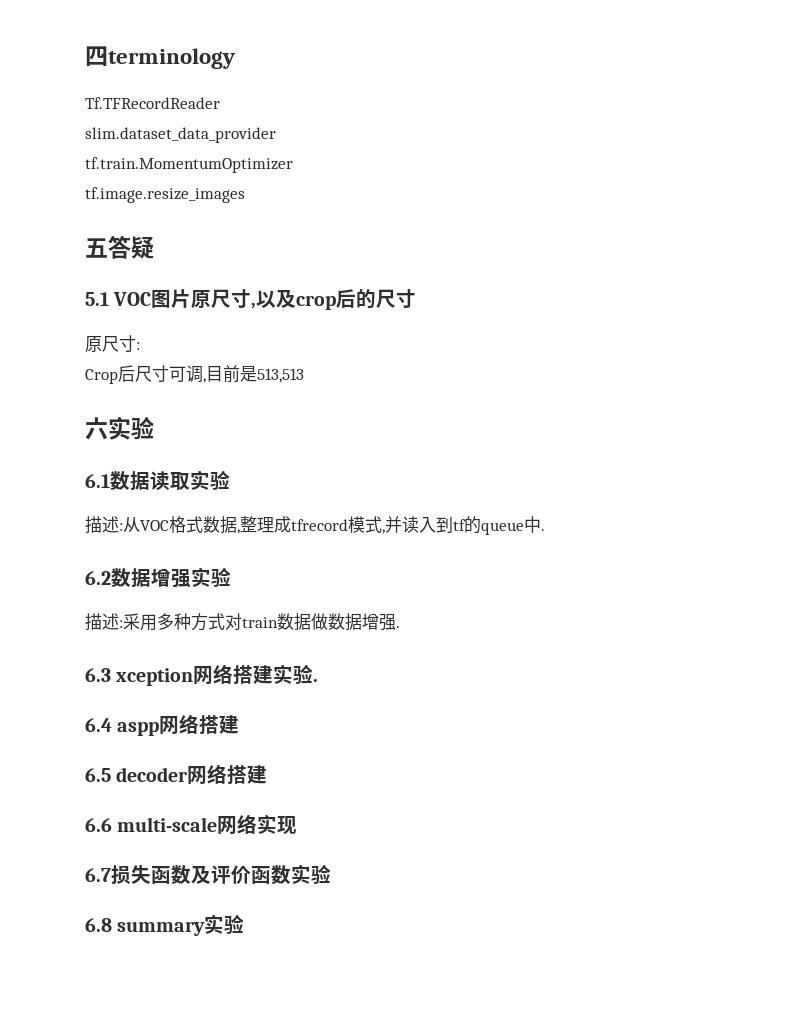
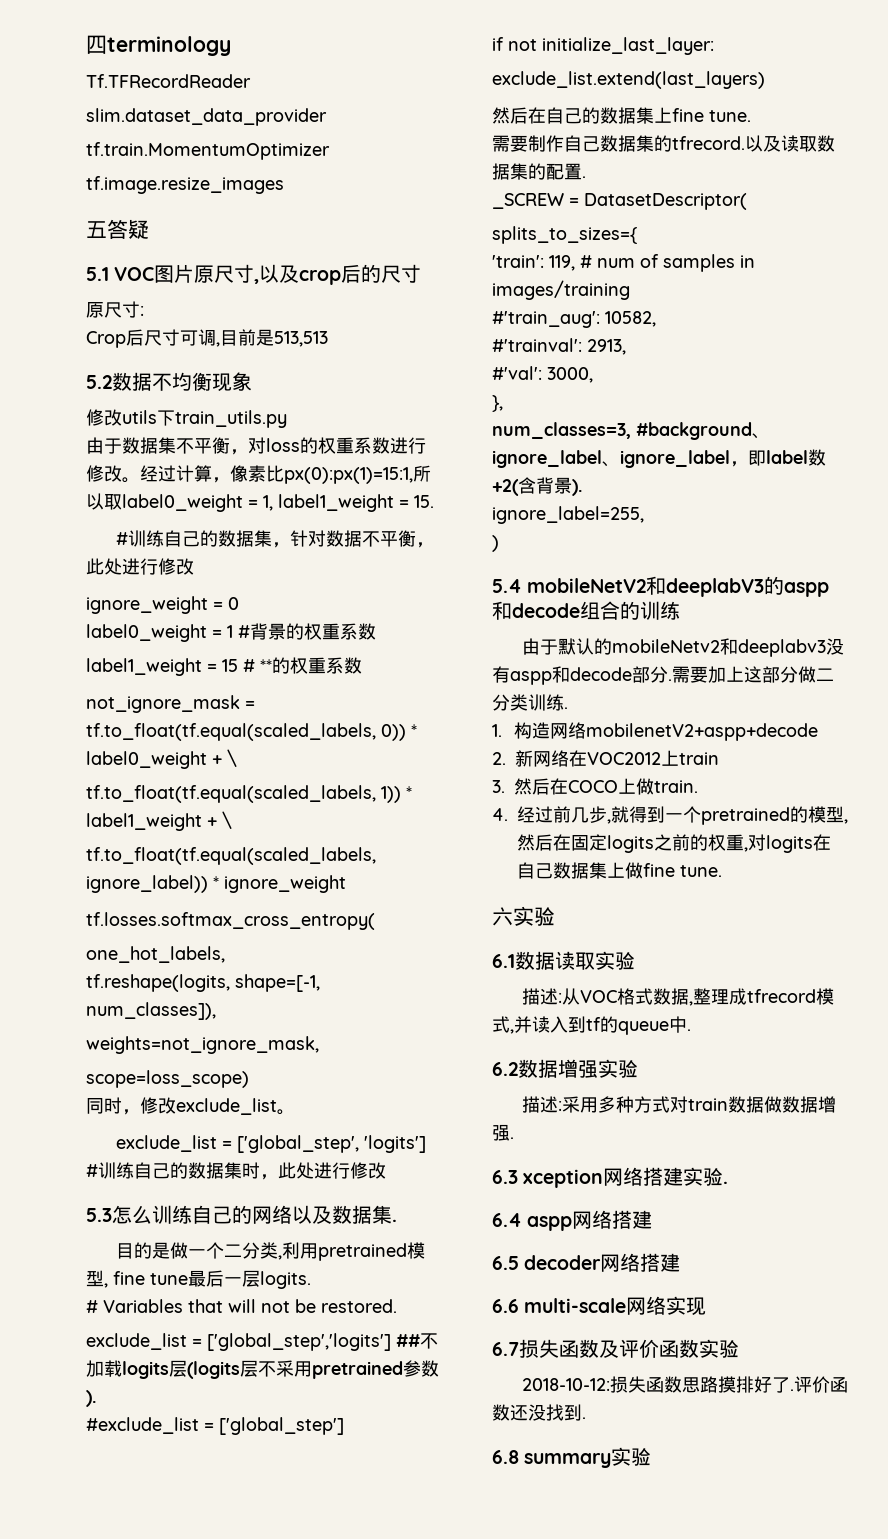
+ 5.2数据不均衡现象
+ 修改utils下train_utils.py
+ 由于数据集不平衡，对loss的权重系数进行修改。经过计算，像素比px(0):px(1)=15:1,所以取label0_weight = 1, label1_weight = 15.
+ #训练自己的数据集，针对数据不平衡，此处进行修改
+ ignore_weight = 0
+ label0_weight = 1 #背景的权重系数
+ label1_weight = 15 # **的权重系数
+ not_ignore_mask = tf.to_float(tf.equal(scaled_labels, 0)) * label0_weight + \
+ tf.to_float(tf.equal(scaled_labels, 1)) * label1_weight + \
+ tf.to_float(tf.equal(scaled_labels, ignore_label)) * ignore_weight
+ tf.losses.softmax_cross_entropy(
+ one_hot_labels,
+ tf.reshape(logits, shape=[-1, num_classes]),
+ weights=not_ignore_mask,
+ scope=loss_scope)
+ 同时，修改exclude_list。
+ exclude_list = ['global_step', 'logits'] #训练自己的数据集时，此处进行修改
+ 5.3怎么训练自己的网络以及数据集.
+ 目的是做一个二分类,利用pretrained模型, fine tune最后一层logits.
+ # Variables that will not be restored.
+ exclude_list = ['global_step','logits'] ##不加载logits层(logits层不采用pretrained参数).
+ #exclude_list = ['global_step']
+ if not initialize_last_layer:
+ exclude_list.extend(last_layers)
+ 然后在自己的数据集上fine tune.
+ 需要制作自己数据集的tfrecord.以及读取数据集的配置.
+ _SCREW = DatasetDescriptor(
+ splits_to_sizes={
+ 'train': 119, # num of samples in images/training
+ #'train_aug': 10582,
+ #'trainval': 2913,
+ #'val': 3000,
+ },
+ num_classes=3, #background、ignore_label、ignore_label，即label数+2(含背景).
+ ignore_label=255,
+ )
+ 5.4 mobileNetV2和deeplabV3的aspp和decode组合的训练
+ 由于默认的mobileNetv2和deeplabv3没有aspp和decode部分.需要加上这部分做二分类训练.
+ 1.构造网络mobilenetV2+aspp+decode
+ 2.新网络在VOC2012上train
+ 3.然后在COCO上做train.
+ 4.经过前几步,就得到一个pretrained的模型,然后在固定logits之前的权重,对logits在自己数据集上做fine tune.
+ 2018-10-12:损失函数思路摸排好了.评价函数还没找到.

